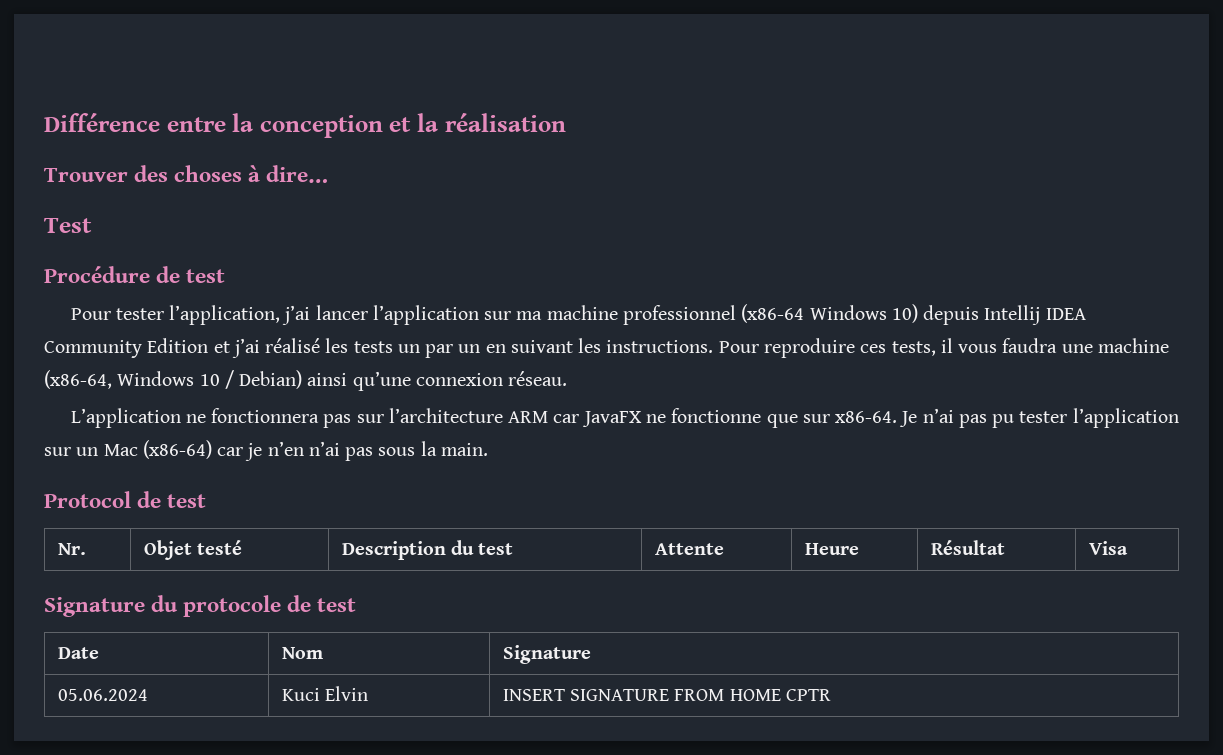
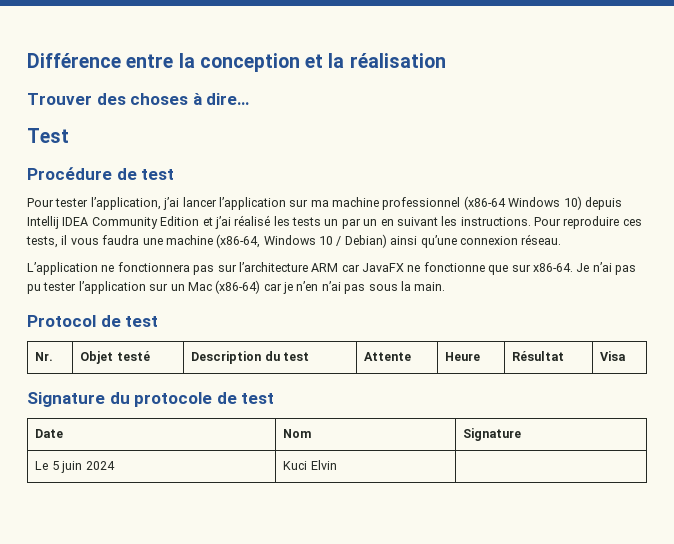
- 05.06.2024 | Kuci Elvin | INSERT SIGNATURE FROM HOME CPTR
+ Le 5 juin 2024 | Kuci Elvin |

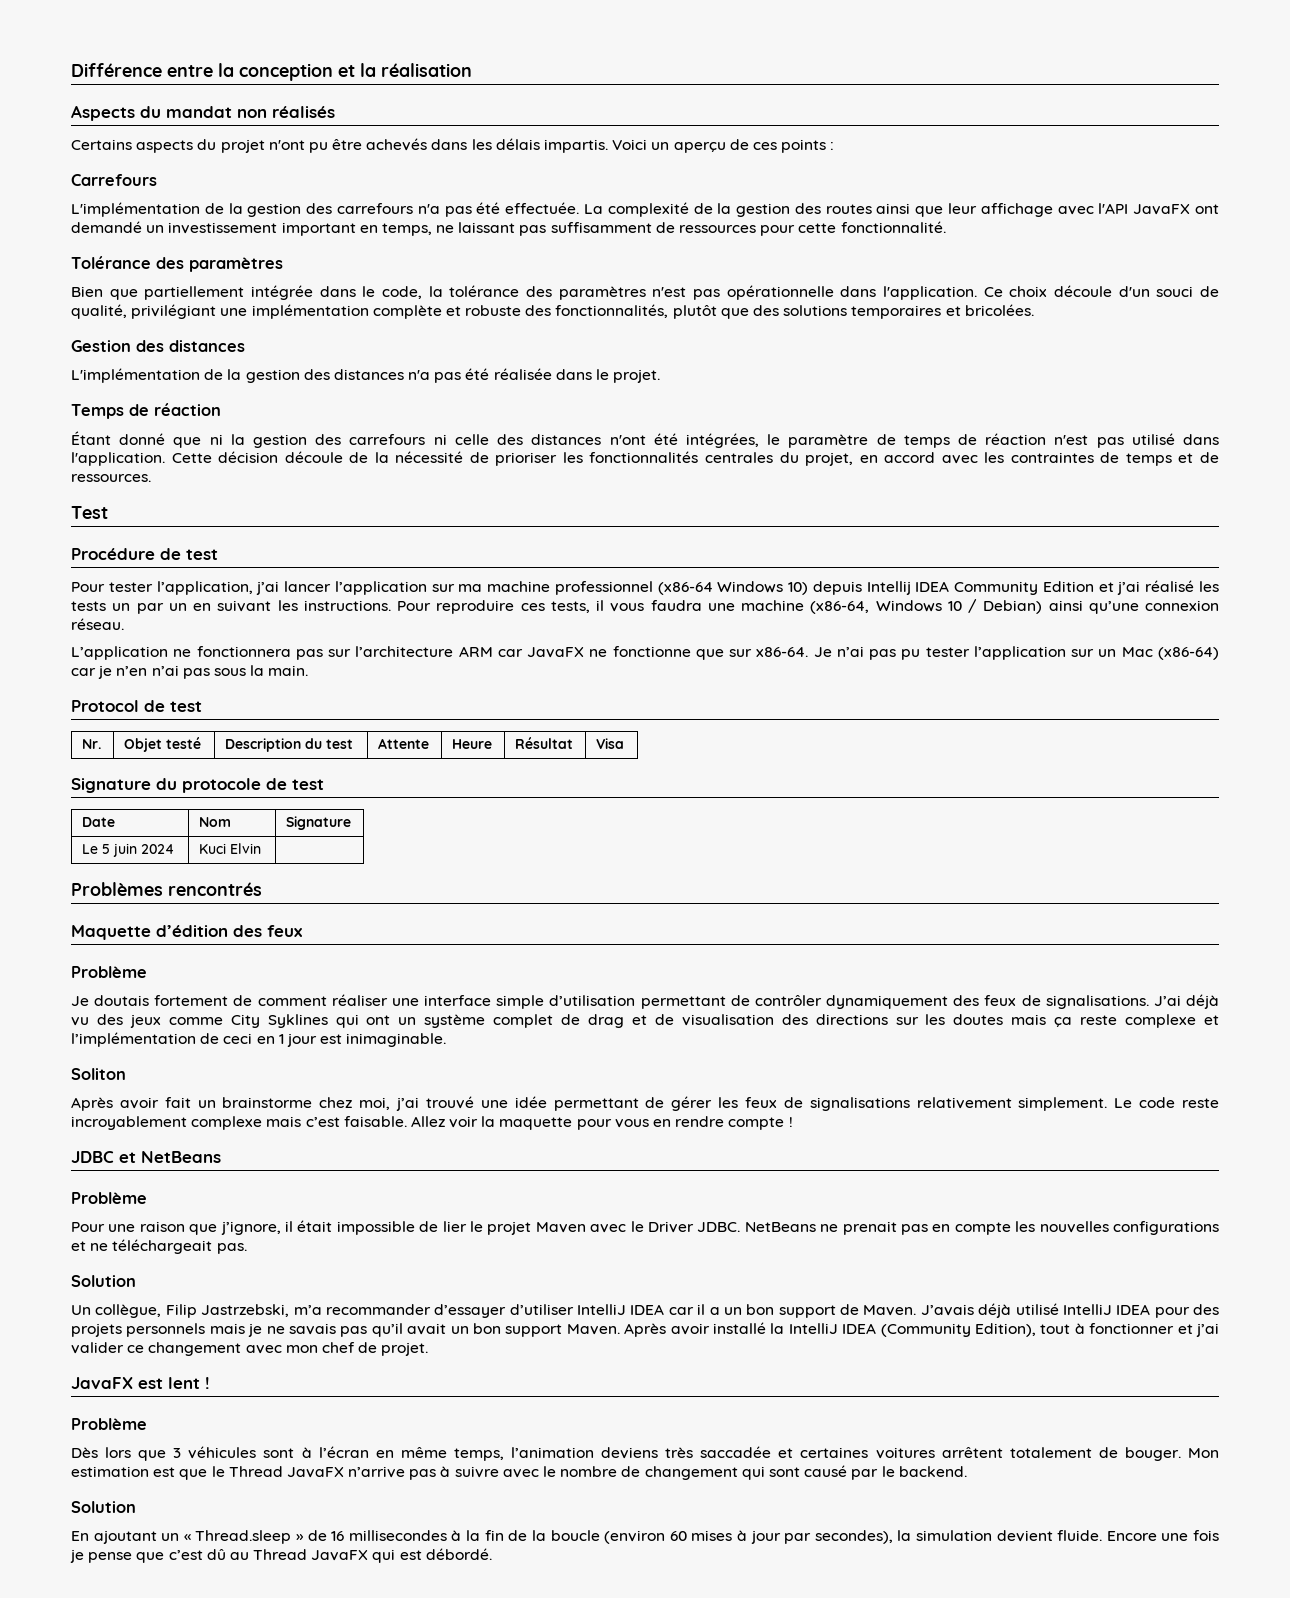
- Trouver des choses à dire…
+ Aspects du mandat non réalisés
+ Certains aspects du projet n'ont pu être achevés dans les délais impartis. Voici un aperçu de ces points :
+ Carrefours
+ L'implémentation de la gestion des carrefours n'a pas été effectuée. La complexité de la gestion des routes ainsi que leur affichage avec l'API JavaFX ont demandé un investissement important en temps, ne laissant pas suffisamment de ressources pour cette fonctionnalité.
+ Tolérance des paramètres
+ Bien que partiellement intégrée dans le code, la tolérance des paramètres n'est pas opérationnelle dans l'application. Ce choix découle d'un souci de qualité, privilégiant une implémentation complète et robuste des fonctionnalités, plutôt que des solutions temporaires et bricolées.
+ Gestion des distances
+ L'implémentation de la gestion des distances n'a pas été réalisée dans le projet.
+ Temps de réaction
+ Étant donné que ni la gestion des carrefours ni celle des distances n'ont été intégrées, le paramètre de temps de réaction n'est pas utilisé dans l'application. Cette décision découle de la nécessité de prioriser les fonctionnalités centrales du projet, en accord avec les contraintes de temps et de ressources.
+ Problèmes rencontrés
+ Maquette d’édition des feux
+ Problème
+ Je doutais fortement de comment réaliser une interface simple d’utilisation permettant de contrôler dynamiquement des feux de signalisations. J’ai déjà vu des jeux comme City Syklines qui ont un système complet de drag et de visualisation des directions sur les doutes mais ça reste complexe et l’implémentation de ceci en 1 jour est inimaginable.
+ Soliton
+ Après avoir fait un brainstorme chez moi, j’ai trouvé une idée permettant de gérer les feux de signalisations relativement simplement. Le code reste incroyablement complexe mais c’est faisable. Allez voir la maquette pour vous en rendre compte !
+ JDBC et NetBeans
+ Problème
+ Pour une raison que j’ignore, il était impossible de lier le projet Maven avec le Driver JDBC. NetBeans ne prenait pas en compte les nouvelles configurations et ne téléchargeait pas.
+ Solution
+ Un collègue, Filip Jastrzebski, m’a recommander d’essayer d’utiliser IntelliJ IDEA car il a un bon support de Maven. J’avais déjà utilisé IntelliJ IDEA pour des projets personnels mais je ne savais pas qu’il avait un bon support Maven. Après avoir installé la IntelliJ IDEA (Community Edition), tout à fonctionner et j’ai valider ce changement avec mon chef de projet.
+ JavaFX est lent !
+ Problème
+ Dès lors que 3 véhicules sont à l’écran en même temps, l’animation deviens très saccadée et certaines voitures arrêtent totalement de bouger. Mon estimation est que le Thread JavaFX n’arrive pas à suivre avec le nombre de changement qui sont causé par le backend.
+ Solution
+ En ajoutant un « Thread.sleep » de 16 millisecondes à la fin de la boucle (environ 60 mises à jour par secondes), la simulation devient fluide. Encore une fois je pense que c’est dû au Thread JavaFX qui est débordé.

